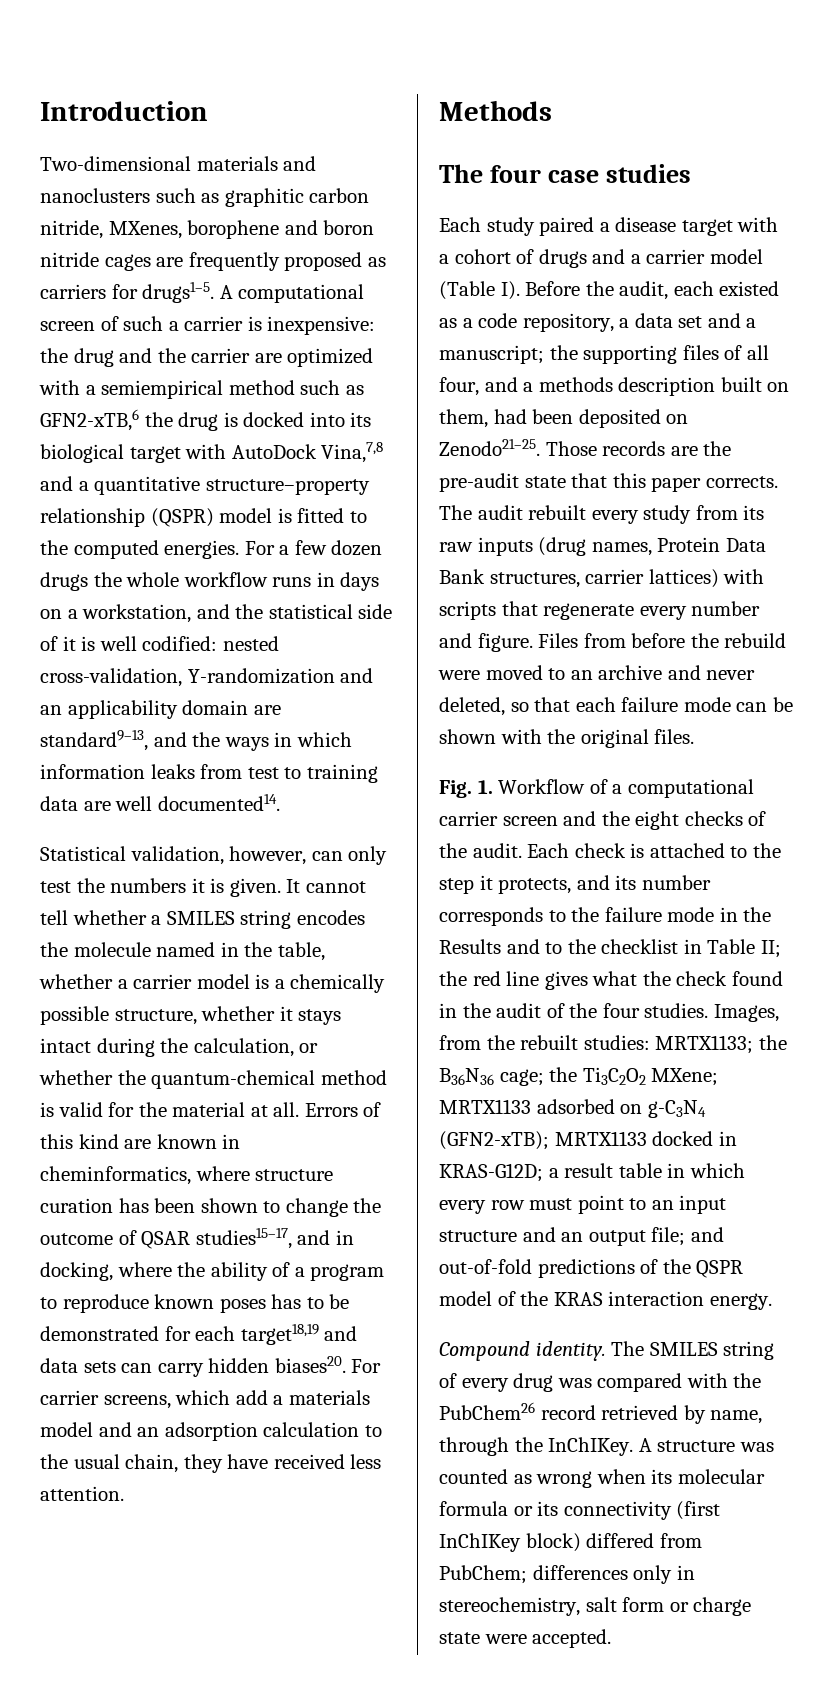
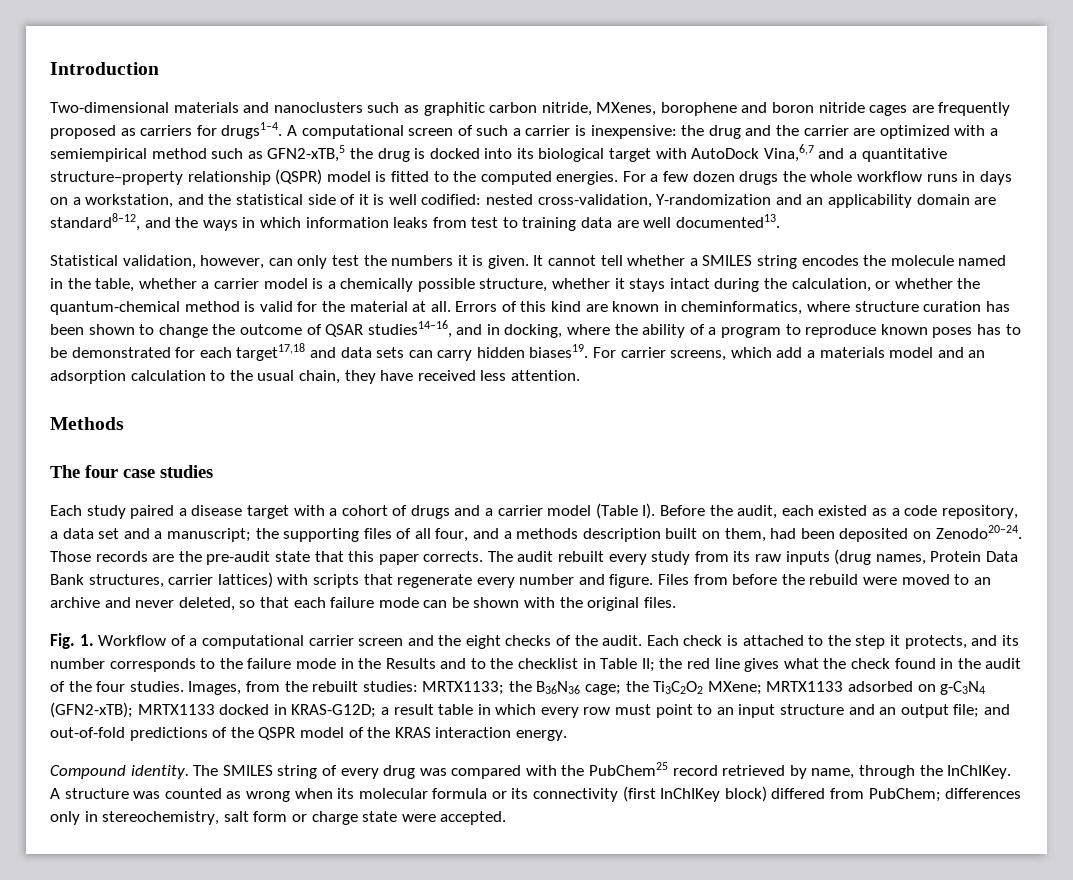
- Two-dimensional materials and nanoclusters such as graphitic carbon nitride, MXenes, borophene and boron nitride cages are frequently proposed as carriers for drugs1–5.
+ Two-dimensional materials and nanoclusters such as graphitic carbon nitride, MXenes, borophene and boron nitride cages are frequently proposed as carriers for drugs1–4.
- A computational screen of such a carrier is inexpensive: the drug and the carrier are optimized with a semiempirical method such as GFN2-xTB,6 the drug is docked into its biological target with AutoDock Vina,7,8 and a quantitative structure–property relationship (QSPR) model is fitted to the computed energies.
+ A computational screen of such a carrier is inexpensive: the drug and the carrier are optimized with a semiempirical method such as GFN2-xTB,5 the drug is docked into its biological target with AutoDock Vina,6,7 and a quantitative structure–property relationship (QSPR) model is fitted to the computed energies.
- For a few dozen drugs the whole workflow runs in days on a workstation, and the statistical side of it is well codified: nested cross-validation, Y-randomization and an applicability domain are standard9–13, and the ways in which information leaks from test to training data are well documented14.
+ For a few dozen drugs the whole workflow runs in days on a workstation, and the statistical side of it is well codified: nested cross-validation, Y-randomization and an applicability domain are standard8–12, and the ways in which information leaks from test to training data are well documented13.
- Errors of this kind are known in cheminformatics, where structure curation has been shown to change the outcome of QSAR studies15–17, and in docking, where the ability of a program to reproduce known poses has to be demonstrated for each target18,19 and data sets can carry hidden biases20.
+ Errors of this kind are known in cheminformatics, where structure curation has been shown to change the outcome of QSAR studies14–16, and in docking, where the ability of a program to reproduce known poses has to be demonstrated for each target17,18 and data sets can carry hidden biases19.
- Each study paired a disease target with a cohort of drugs and a carrier model (Table I). Before the audit, each existed as a code repository, a data set and a manuscript; the supporting files of all four, and a methods description built on them, had been deposited on Zenodo21–25.
+ Each study paired a disease target with a cohort of drugs and a carrier model (Table I). Before the audit, each existed as a code repository, a data set and a manuscript; the supporting files of all four, and a methods description built on them, had been deposited on Zenodo20–24.
- The SMILES string of every drug was compared with the PubChem26 record retrieved by name, through the InChIKey.
+ The SMILES string of every drug was compared with the PubChem25 record retrieved by name, through the InChIKey.

